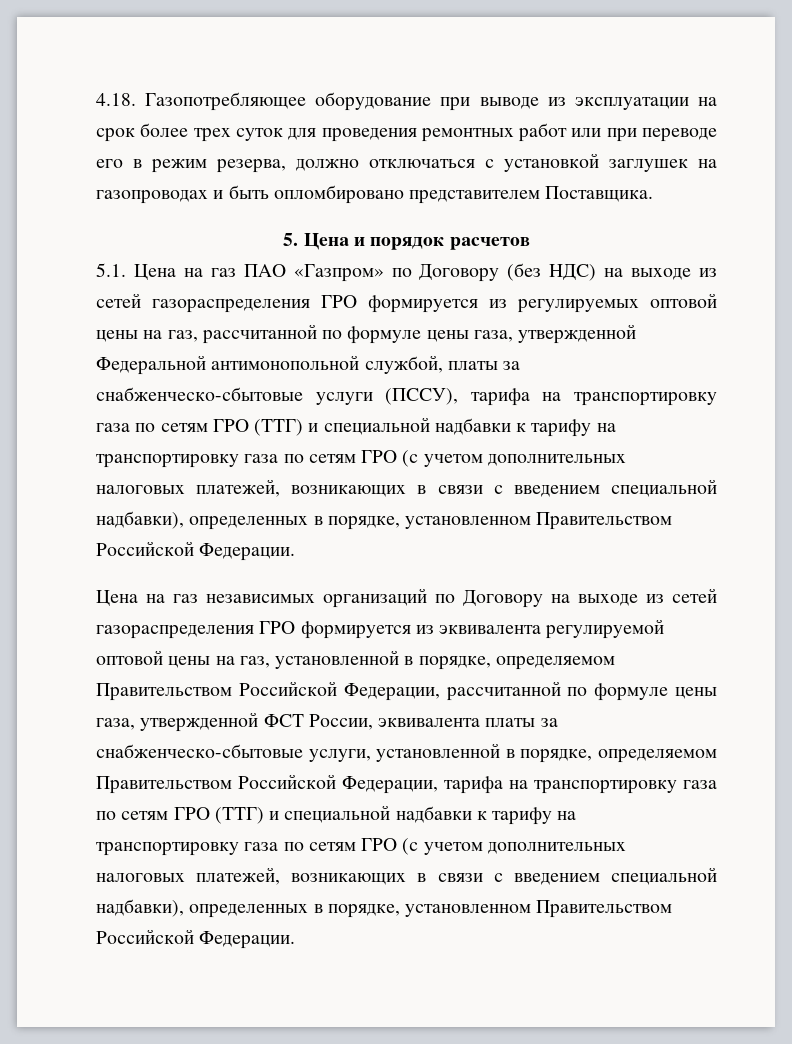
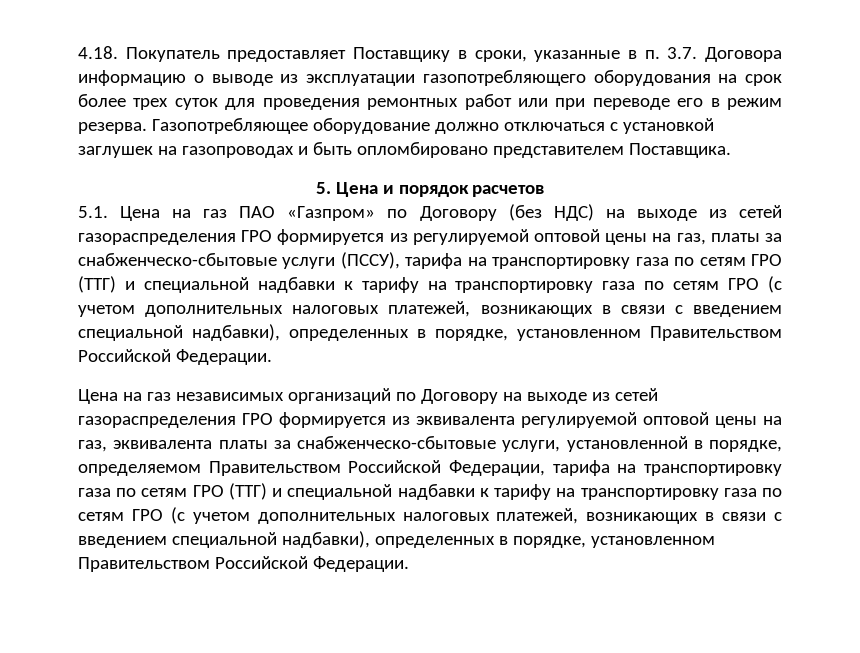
- 4.18. Газопотребляющее оборудование при выводе из эксплуатации на срок более трех суток для проведения ремонтных работ или при переводе его в режим резерва, должно отключаться с установкой заглушек на газопроводах и быть опломбировано представителем Поставщика.
+ 4.18. Покупатель предоставляет Поставщику в сроки, указанные в п. 3.7. Договора информацию о выводе из эксплуатации газопотребляющего оборудования на срок более трех суток для проведения ремонтных работ или при переводе его в режим резерва. Газопотребляющее оборудование должно отключаться с установкой заглушек на газопроводах и быть опломбировано представителем Поставщика.
- 5.1. Цена на газ ПАО «Газпром» по Договору (без НДС) на выходе из сетей газораспределения ГРО формируется из регулируемых оптовой цены на газ, рассчитанной по формуле цены газа, утвержденной Федеральной антимонопольной службой, платы за снабженческо-сбытовые услуги (ПССУ), тарифа на транспортировку газа по сетям ГРО (ТТГ) и специальной надбавки к тарифу на транспортировку газа по сетям ГРО (с учетом дополнительных налоговых платежей, возникающих в связи с введением специальной надбавки), определенных в порядке, установленном Правительством Российской Федерации.
+ 5.1. Цена на газ ПАО «Газпром» по Договору (без НДС) на выходе из сетей газораспределения ГРО формируется из регулируемой оптовой цены на газ, платы за снабженческо-сбытовые услуги (ПССУ), тарифа на транспортировку газа по сетям ГРО (ТТГ) и специальной надбавки к тарифу на транспортировку газа по сетям ГРО (с учетом дополнительных налоговых платежей, возникающих в связи с введением специальной надбавки), определенных в порядке, установленном Правительством Российской Федерации.
- Цена на газ независимых организаций по Договору на выходе из сетей газораспределения ГРО формируется из эквивалента регулируемой оптовой цены на газ, установленной в порядке, определяемом Правительством Российской Федерации, рассчитанной по формуле цены газа, утвержденной ФСТ России, эквивалента платы за снабженческо-сбытовые услуги, установленной в порядке, определяемом Правительством Российской Федерации, тарифа на транспортировку газа по сетям ГРО (ТТГ) и специальной надбавки к тарифу на транспортировку газа по сетям ГРО (с учетом дополнительных налоговых платежей, возникающих в связи с введением специальной надбавки), определенных в порядке, установленном Правительством Российской Федерации.
+ Цена на газ независимых организаций по Договору на выходе из сетей газораспределения ГРО формируется из эквивалента регулируемой оптовой цены на газ, эквивалента платы за снабженческо-сбытовые услуги, установленной в порядке, определяемом Правительством Российской Федерации, тарифа на транспортировку газа по сетям ГРО (ТТГ) и специальной надбавки к тарифу на транспортировку газа по сетям ГРО (с учетом дополнительных налоговых платежей, возникающих в связи с введением специальной надбавки), определенных в порядке, установленном Правительством Российской Федерации.

